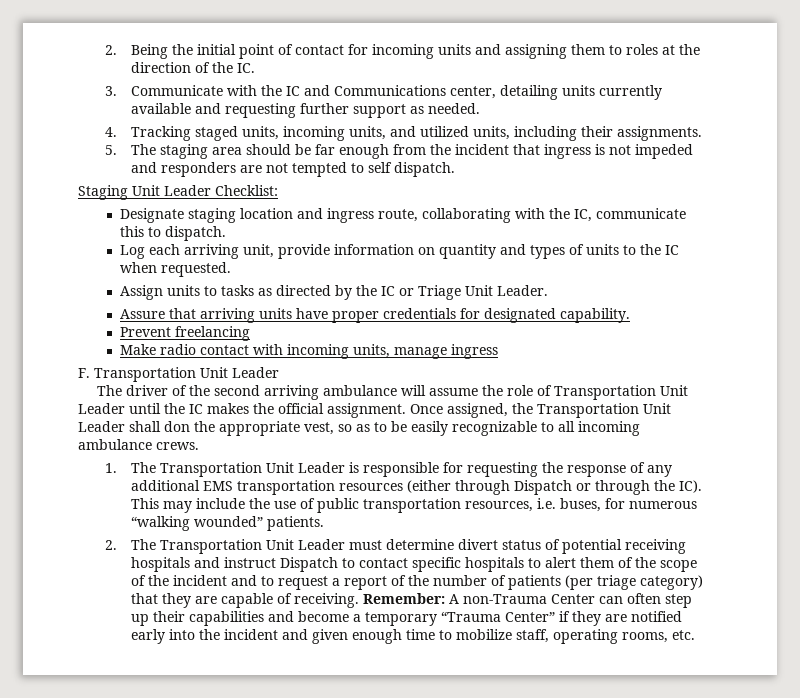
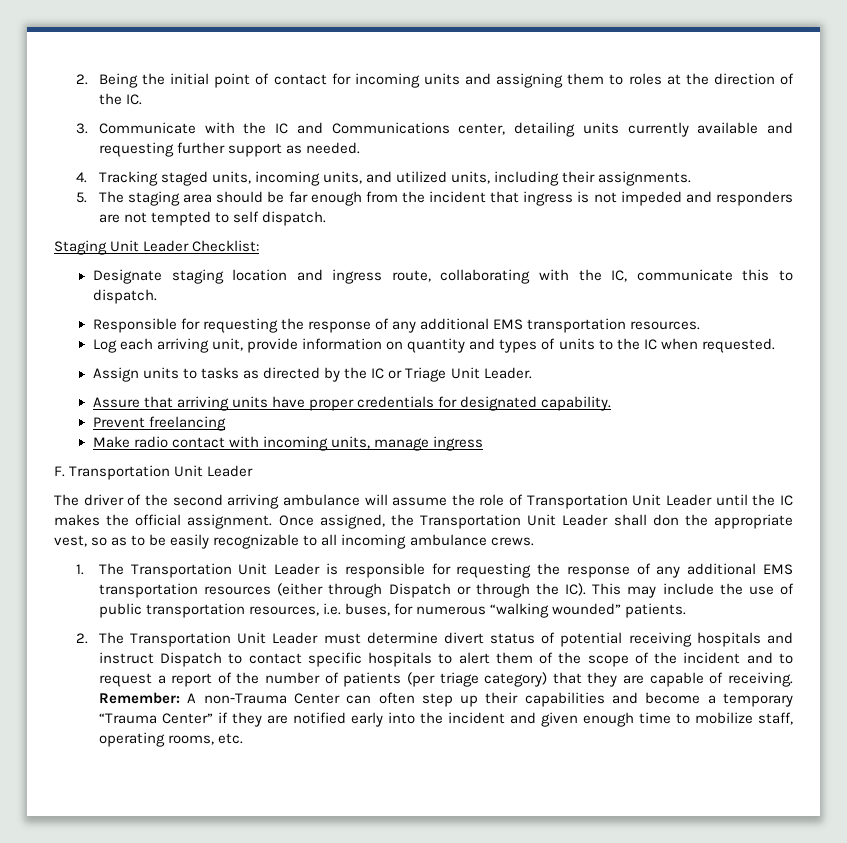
+ Responsible for requesting the response of any additional EMS transportation resources.

